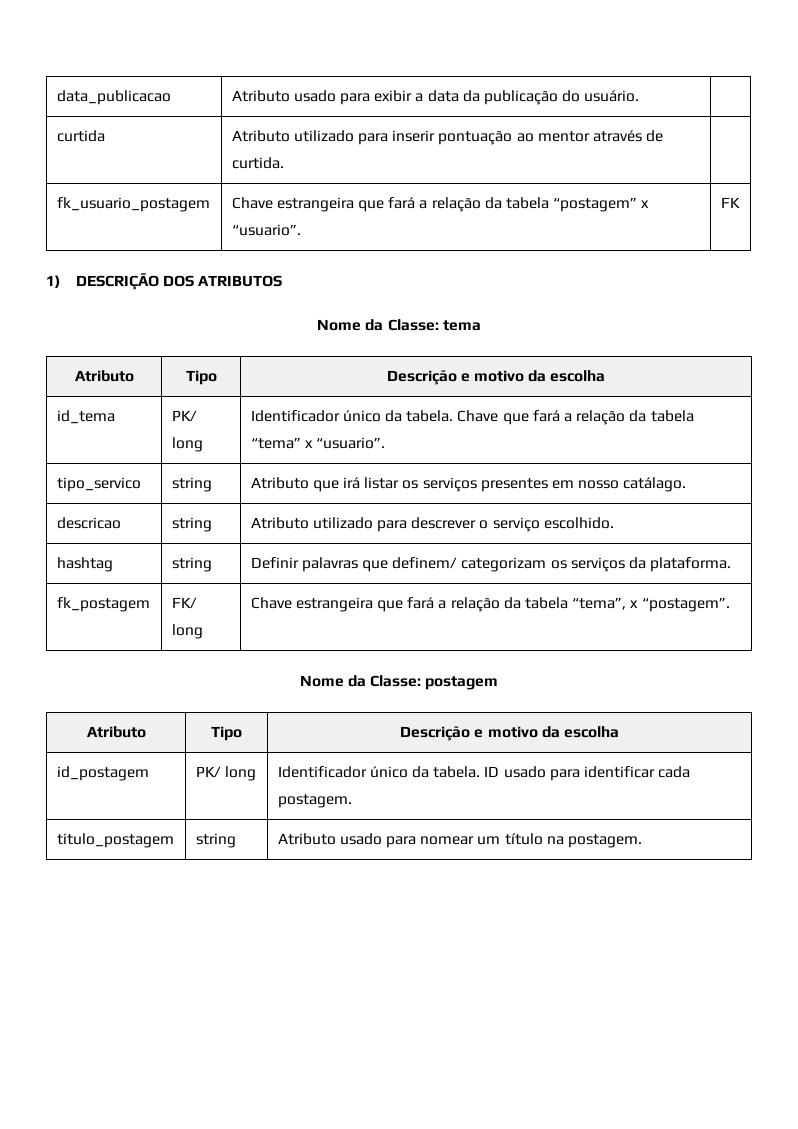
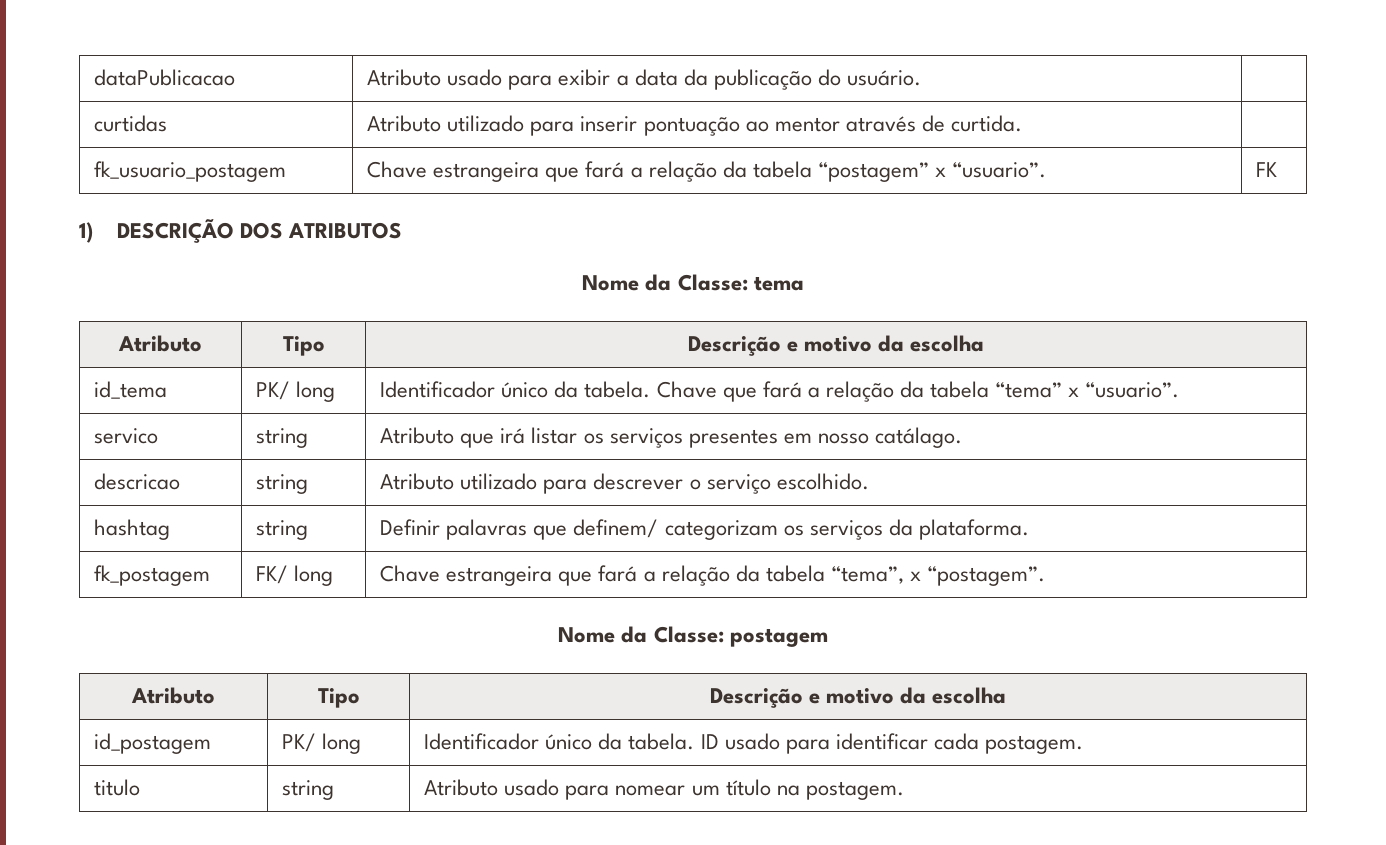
- data_publicacao | Atributo usado para exibir a data da publicação do usuário. |
+ dataPublicacao | Atributo usado para exibir a data da publicação do usuário. |
- curtida | Atributo utilizado para inserir pontuação ao mentor através de curtida. |
+ curtidas | Atributo utilizado para inserir pontuação ao mentor através de curtida. |
- tipo_servico | string | Atributo que irá listar os serviços presentes em nosso catálago.
+ servico | string | Atributo que irá listar os serviços presentes em nosso catálago.
- titulo_postagem | string | Atributo usado para nomear um título na postagem.
+ titulo | string | Atributo usado para nomear um título na postagem.

